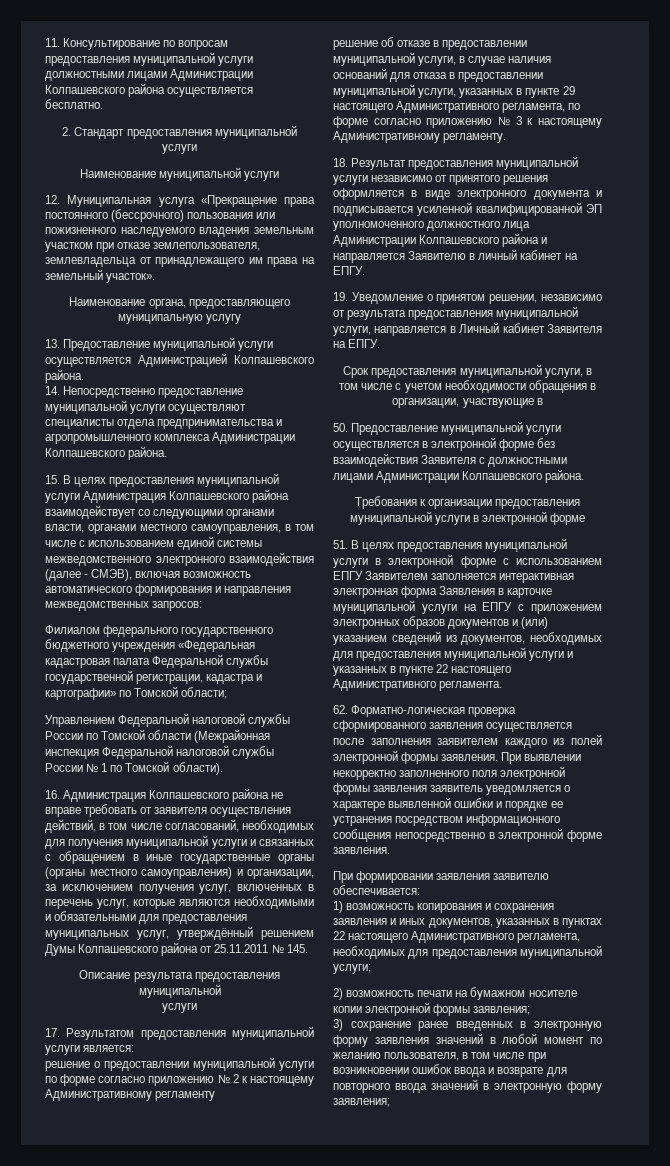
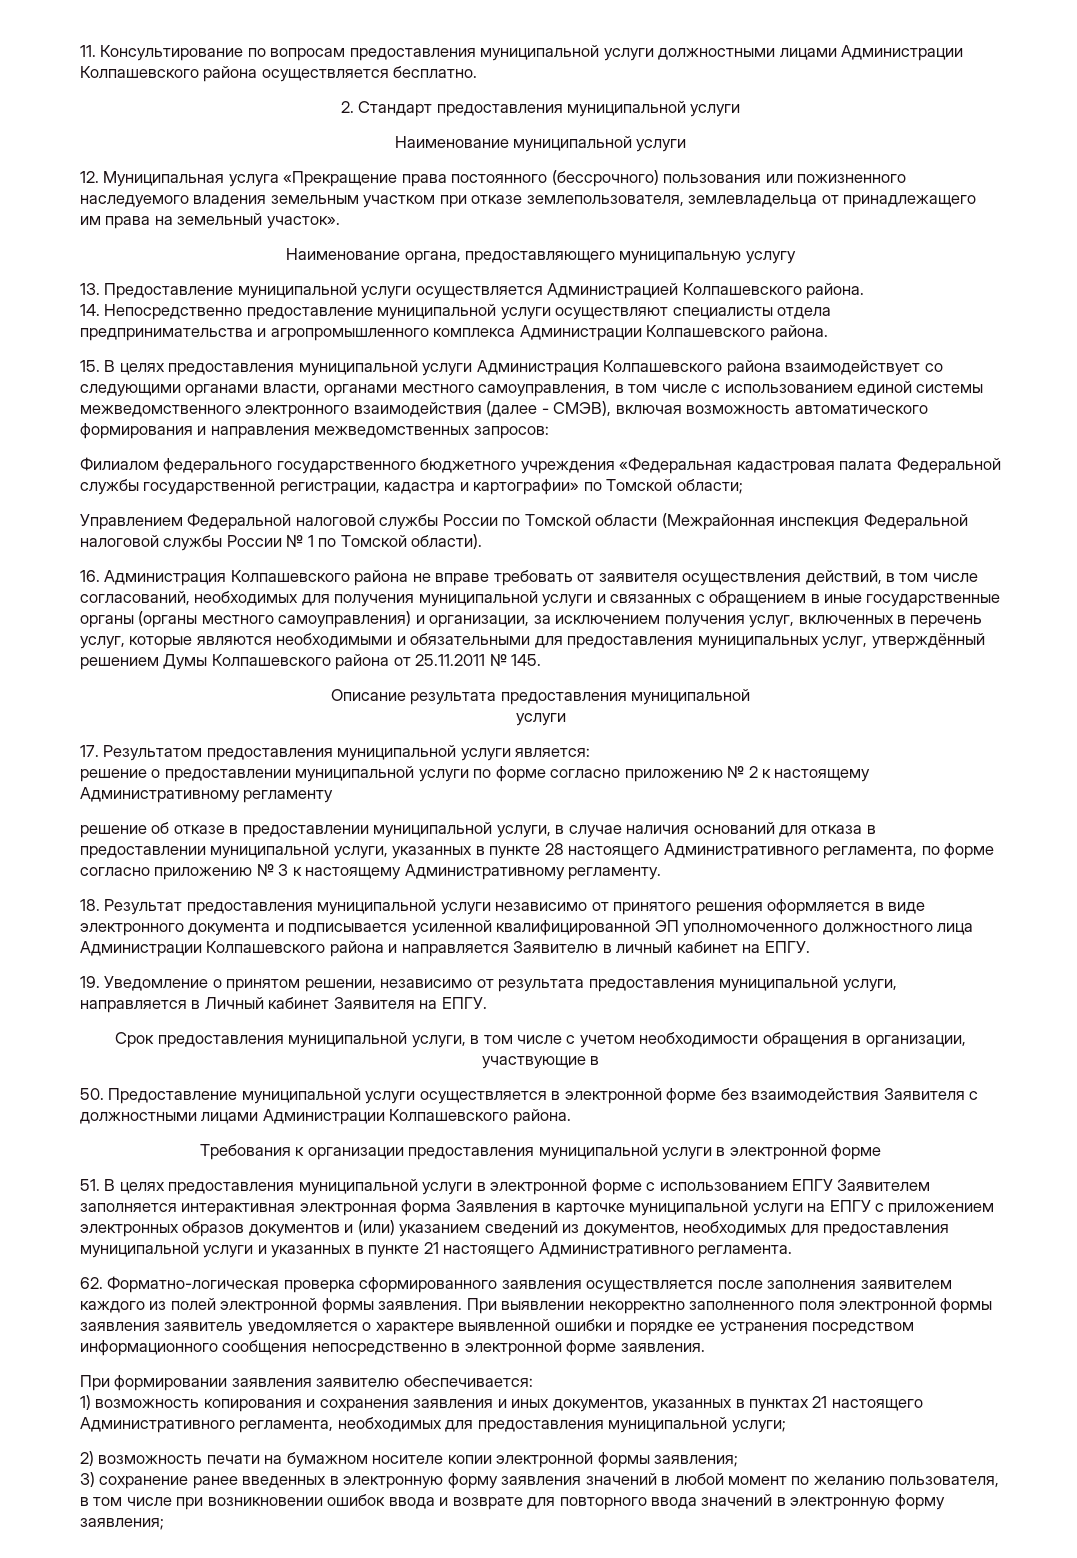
- решение об отказе в предоставлении муниципальной услуги, в случае наличия оснований для отказа в предоставлении муниципальной услуги, указанных в пункте 29 настоящего Административного регламента, по форме согласно приложению № 3 к настоящему Административному регламенту.
+ решение об отказе в предоставлении муниципальной услуги, в случае наличия оснований для отказа в предоставлении муниципальной услуги, указанных в пункте 28 настоящего Административного регламента, по форме согласно приложению № 3 к настоящему Административному регламенту.
- 51. В целях предоставления муниципальной услуги в электронной форме с использованием ЕПГУ Заявителем заполняется интерактивная электронная форма Заявления в карточке муниципальной услуги на ЕПГУ с приложением электронных образов документов и (или) указанием сведений из документов, необходимых для предоставления муниципальной услуги и указанных в пункте 22 настоящего Административного регламента.
+ 51. В целях предоставления муниципальной услуги в электронной форме с использованием ЕПГУ Заявителем заполняется интерактивная электронная форма Заявления в карточке муниципальной услуги на ЕПГУ с приложением электронных образов документов и (или) указанием сведений из документов, необходимых для предоставления муниципальной услуги и указанных в пункте 21 настоящего Административного регламента.
- 1) возможность копирования и сохранения заявления и иных документов, указанных в пунктах 22 настоящего Административного регламента, необходимых для предоставления муниципальной услуги;
+ 1) возможность копирования и сохранения заявления и иных документов, указанных в пунктах 21 настоящего Административного регламента, необходимых для предоставления муниципальной услуги;

